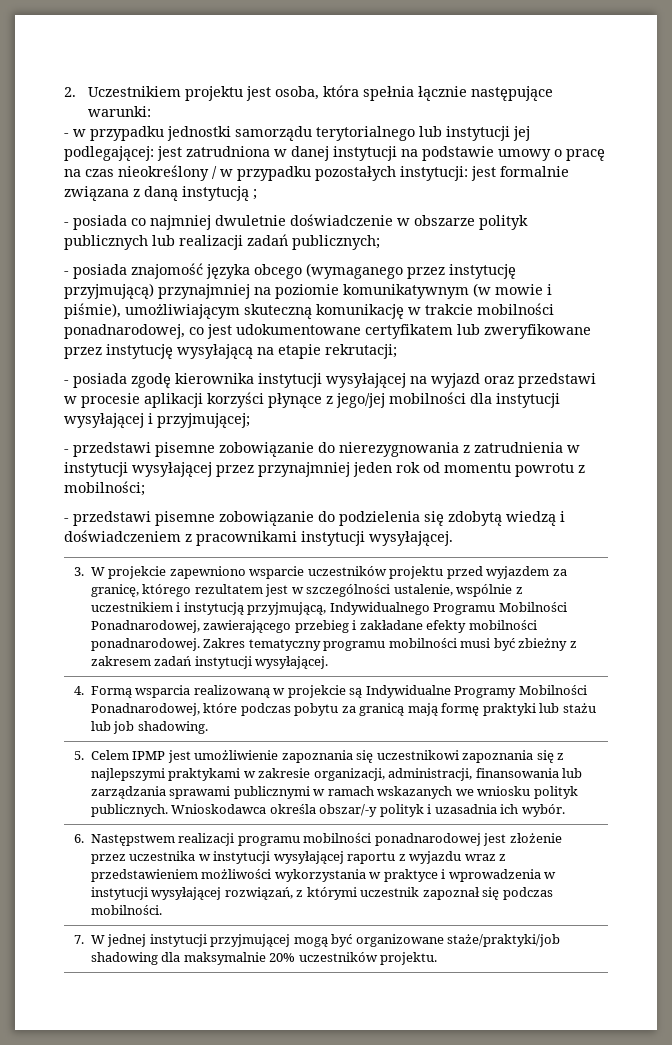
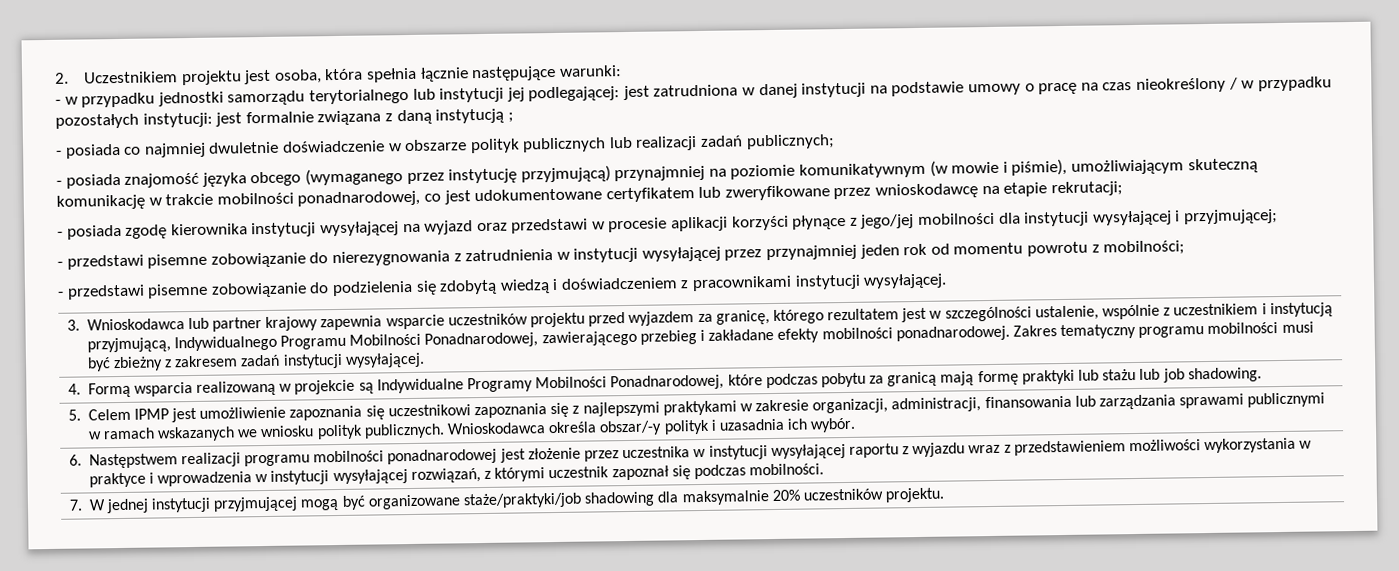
- - posiada znajomość języka obcego (wymaganego przez instytucję przyjmującą) przynajmniej na poziomie komunikatywnym (w mowie i piśmie), umożliwiającym skuteczną komunikację w trakcie mobilności ponadnarodowej, co jest udokumentowane certyfikatem lub zweryfikowane przez instytucję wysyłającą na etapie rekrutacji;
+ - posiada znajomość języka obcego (wymaganego przez instytucję przyjmującą) przynajmniej na poziomie komunikatywnym (w mowie i piśmie), umożliwiającym skuteczną komunikację w trakcie mobilności ponadnarodowej, co jest udokumentowane certyfikatem lub zweryfikowane przez wnioskodawcę na etapie rekrutacji;
- 3. W projekcie zapewniono wsparcie uczestników projektu przed wyjazdem za granicę, którego rezultatem jest w szczególności ustalenie, wspólnie z uczestnikiem i instytucją przyjmującą, Indywidualnego Programu Mobilności Ponadnarodowej, zawierającego przebieg i zakładane efekty mobilności ponadnarodowej.
+ 3. Wnioskodawca lub partner krajowy zapewnia wsparcie uczestników projektu przed wyjazdem za granicę, którego rezultatem jest w szczególności ustalenie, wspólnie z uczestnikiem i instytucją przyjmującą, Indywidualnego Programu Mobilności Ponadnarodowej, zawierającego przebieg i zakładane efekty mobilności ponadnarodowej.

